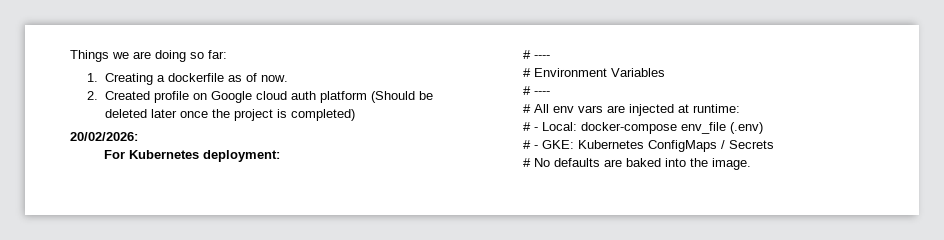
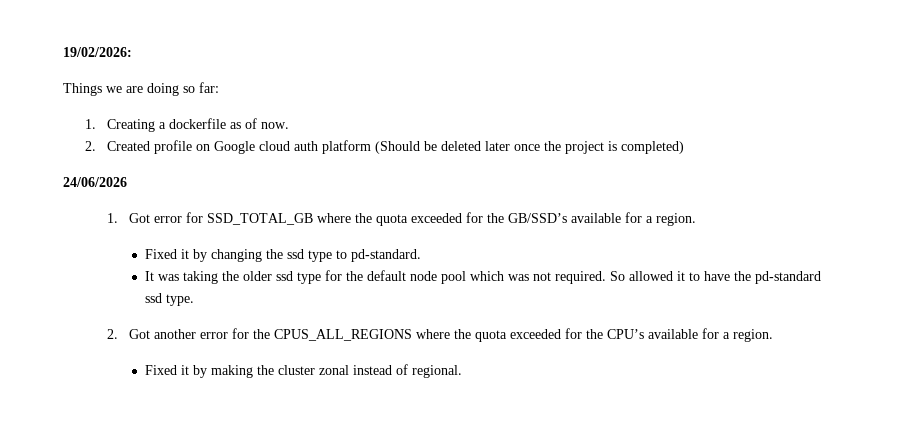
+ 19/02/2026:
- 20/02/2026:
- For Kubernetes deployment:
- # ----
- # Environment Variables
- # ----
- # All env vars are injected at runtime:
- # - Local: docker-compose env_file (.env)
- # - GKE: Kubernetes ConfigMaps / Secrets
- # No defaults are baked into the image.
+ 24/06/2026
+ 1. Got error for SSD_TOTAL_GB where the quota exceeded for the GB/SSD’s available for a region.
+ Fixed it by changing the ssd type to pd-standard.
+ It was taking the older ssd type for the default node pool which was not required. So allowed it to have the pd-standard ssd type.
+ 2. Got another error for the CPUS_ALL_REGIONS where the quota exceeded for the CPU’s available for a region.
+ Fixed it by making the cluster zonal instead of regional.

